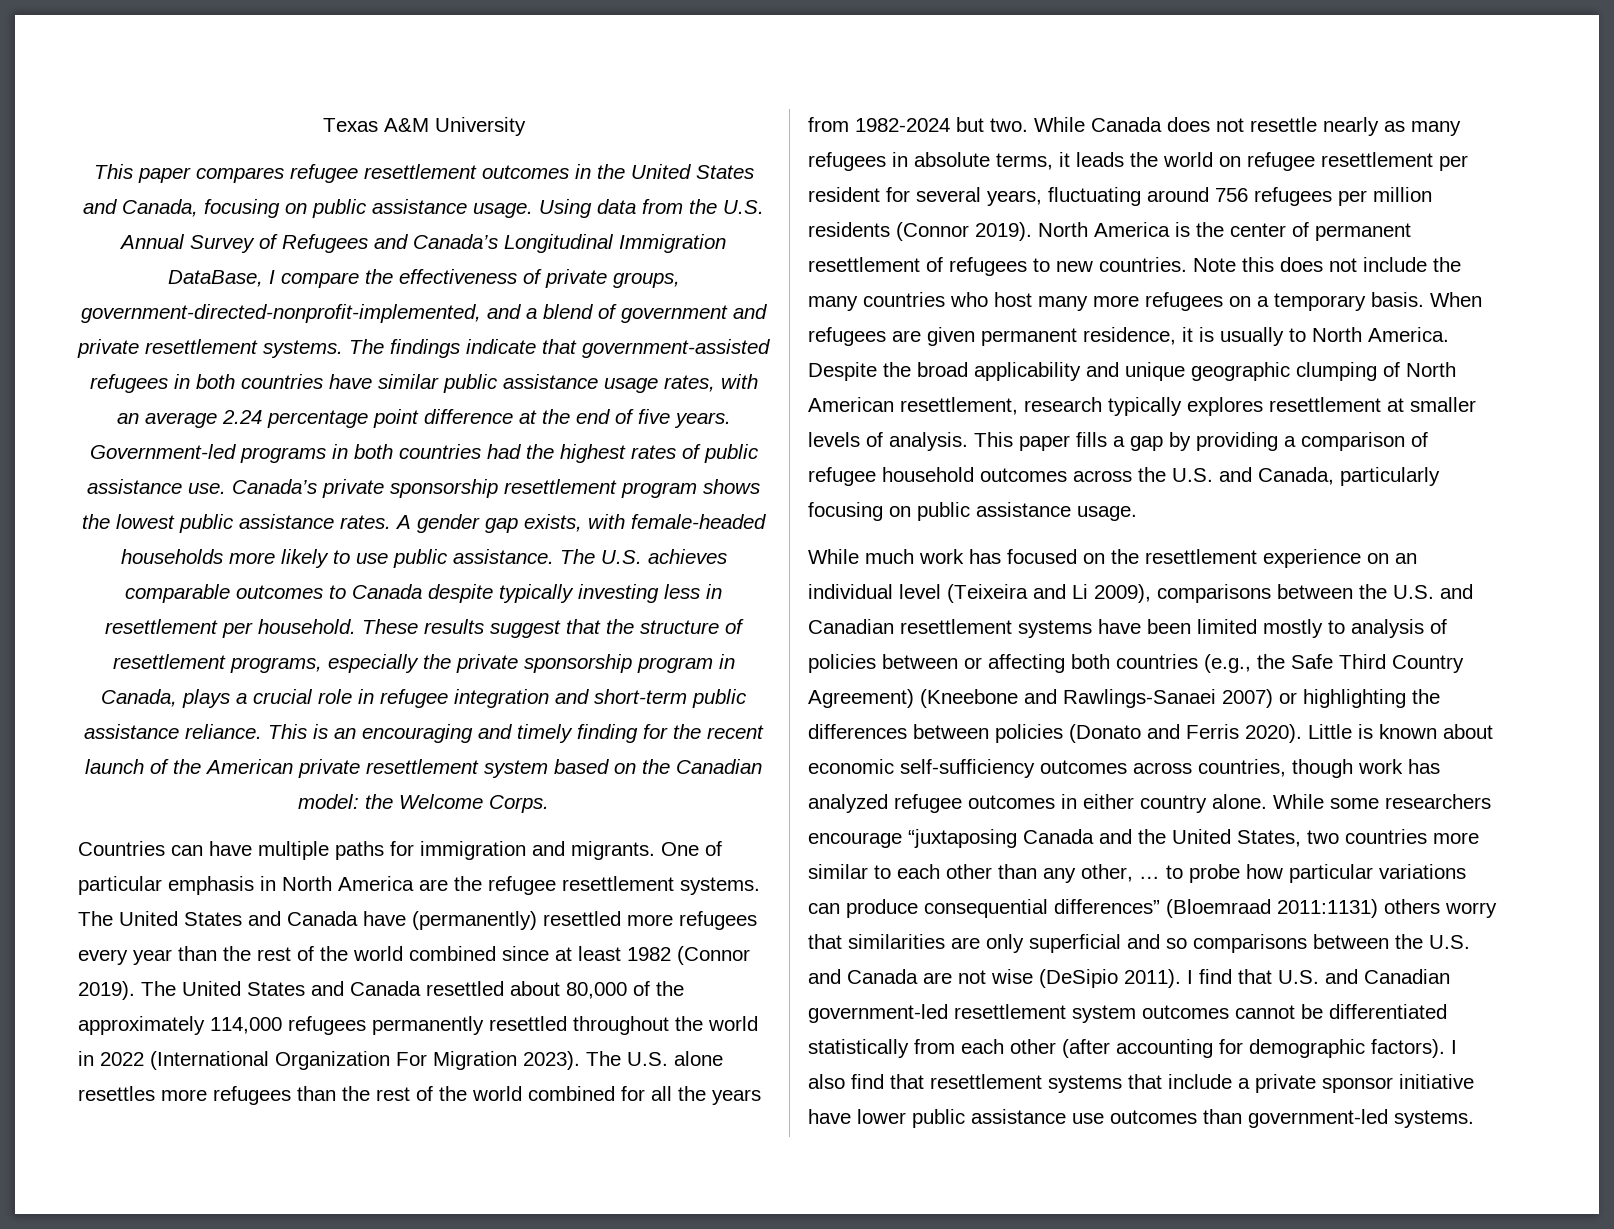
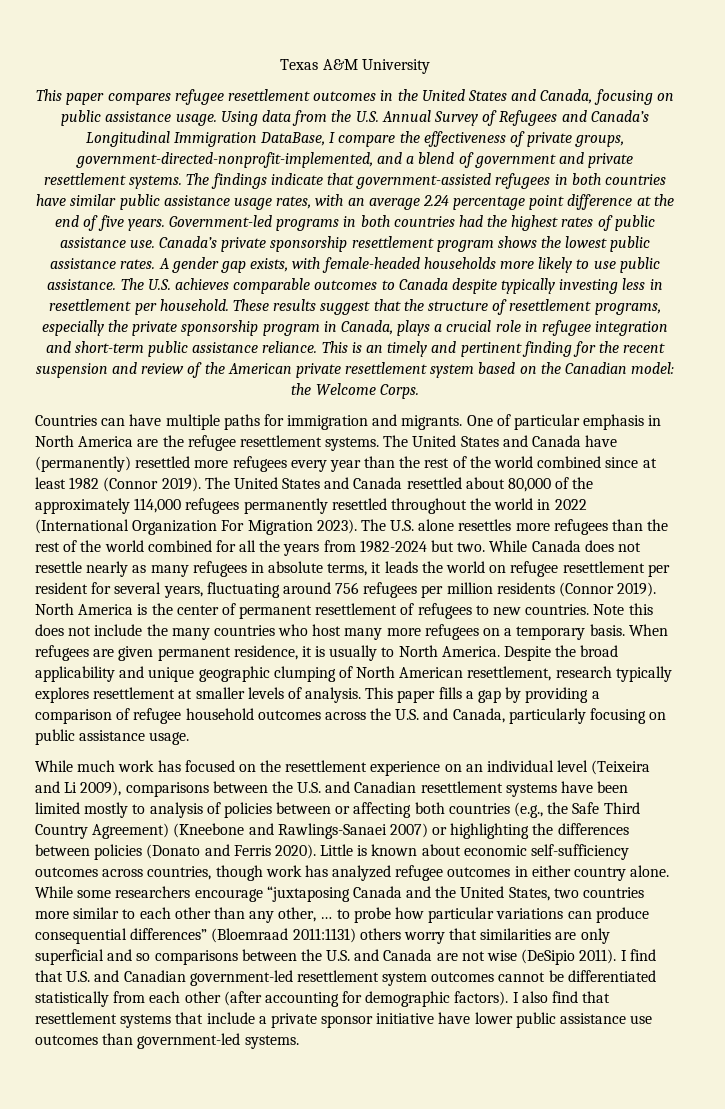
- This is an encouraging and timely finding for the recent launch of the American private resettlement system based on the Canadian model: the Welcome Corps.
+ This is an timely and pertinent finding for the recent suspension and review of the American private resettlement system based on the Canadian model: the Welcome Corps.

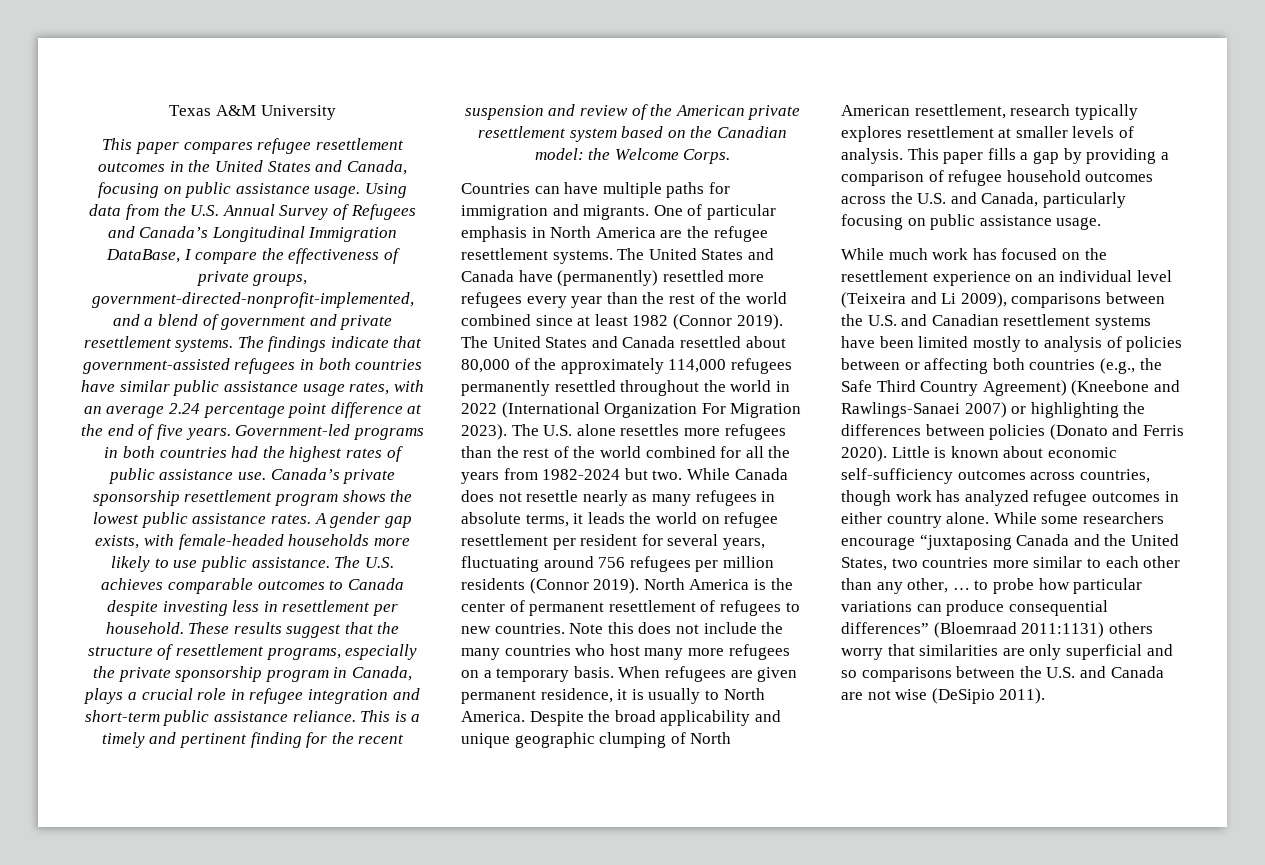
- The U.S. achieves comparable outcomes to Canada despite typically investing less in resettlement per household.
+ The U.S. achieves comparable outcomes to Canada despite investing less in resettlement per household.
- This is an timely and pertinent finding for the recent suspension and review of the American private resettlement system based on the Canadian model: the Welcome Corps.
+ This is a timely and pertinent finding for the recent suspension and review of the American private resettlement system based on the Canadian model: the Welcome Corps.
- I find that U.S. and Canadian government-led resettlement system outcomes cannot be differentiated statistically from each other (after accounting for demographic factors). I also find that resettlement systems that include a private sponsor initiative have lower public assistance use outcomes than government-led systems.

